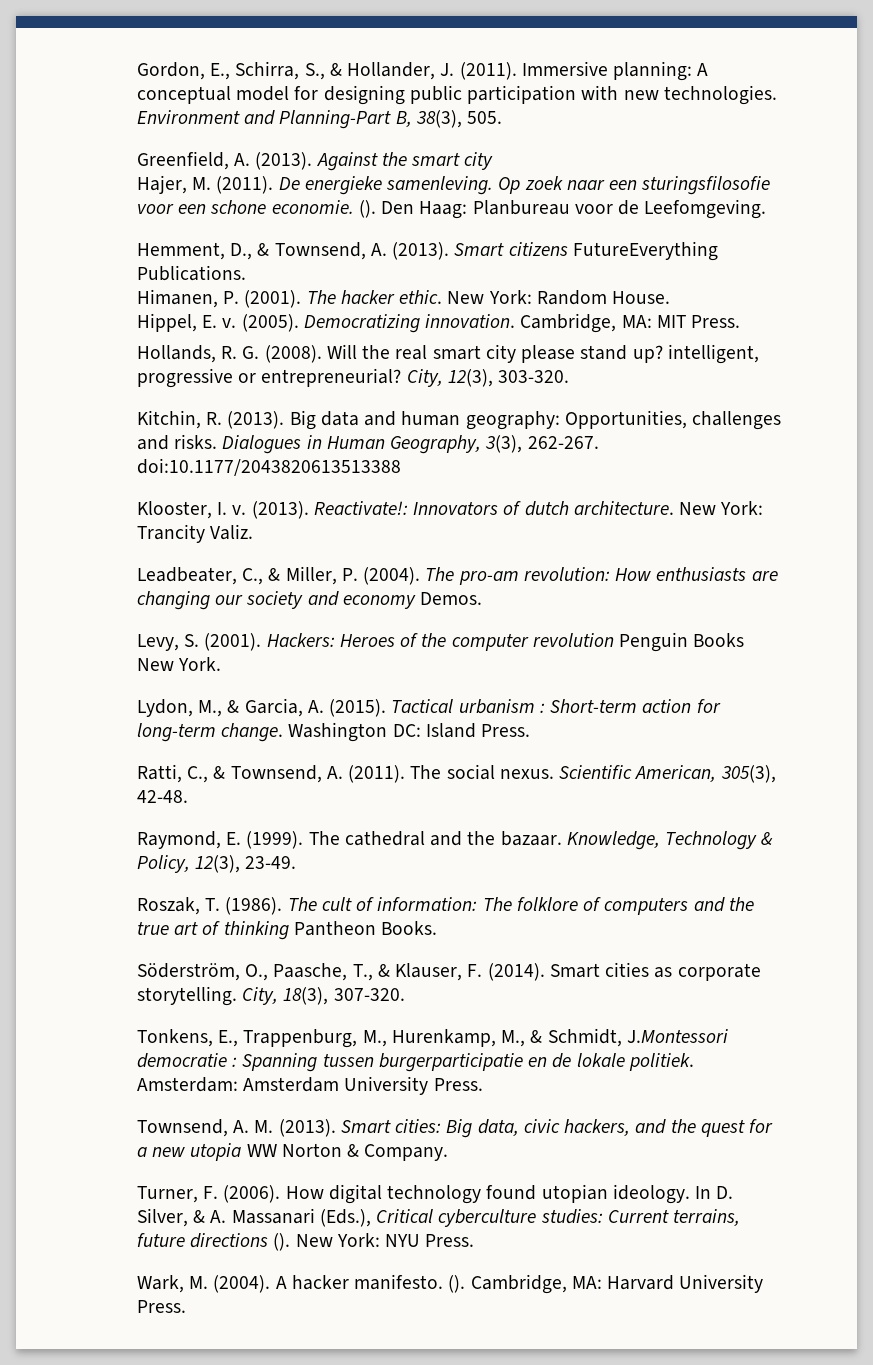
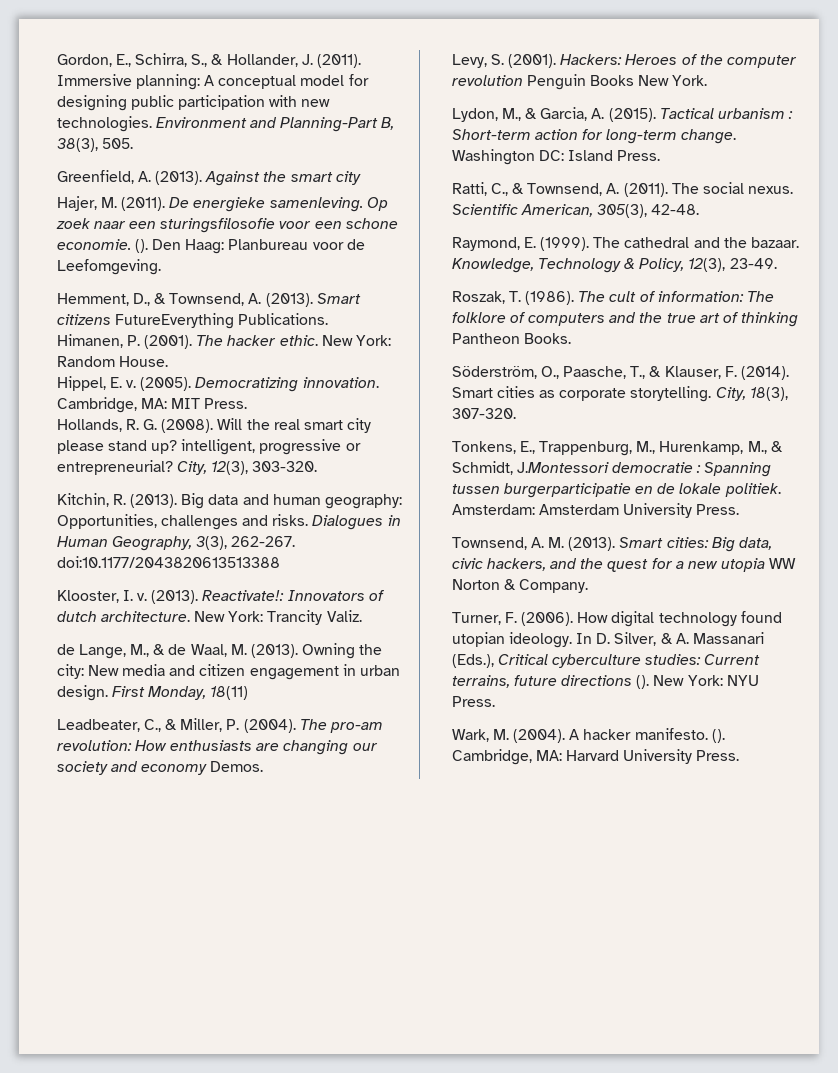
+ de Lange, M., & de Waal, M. (2013). Owning the city: New media and citizen engagement in urban design. First Monday, 18(11)

